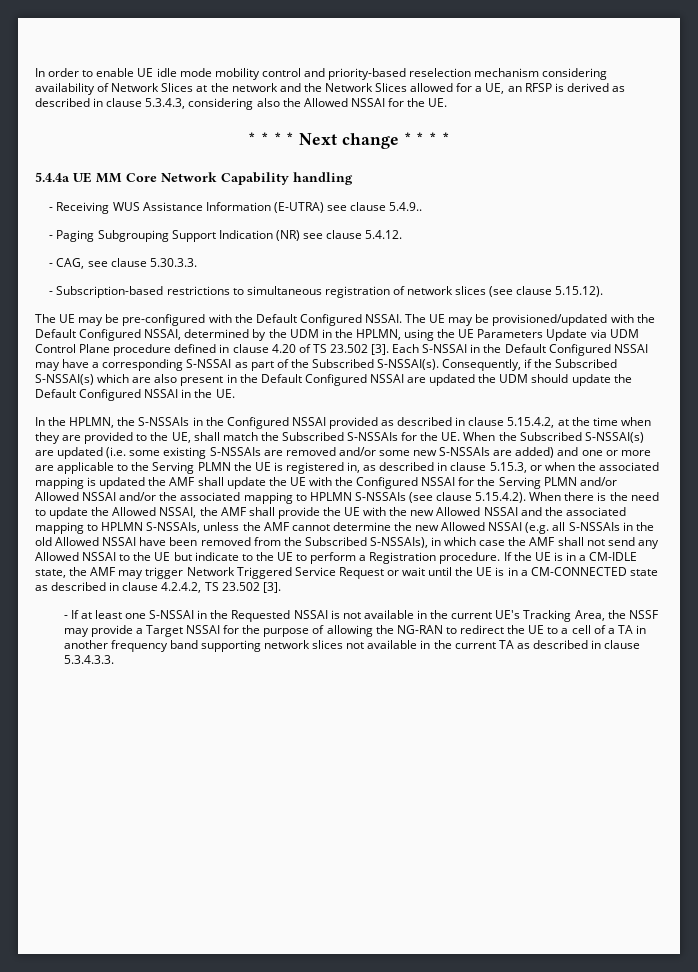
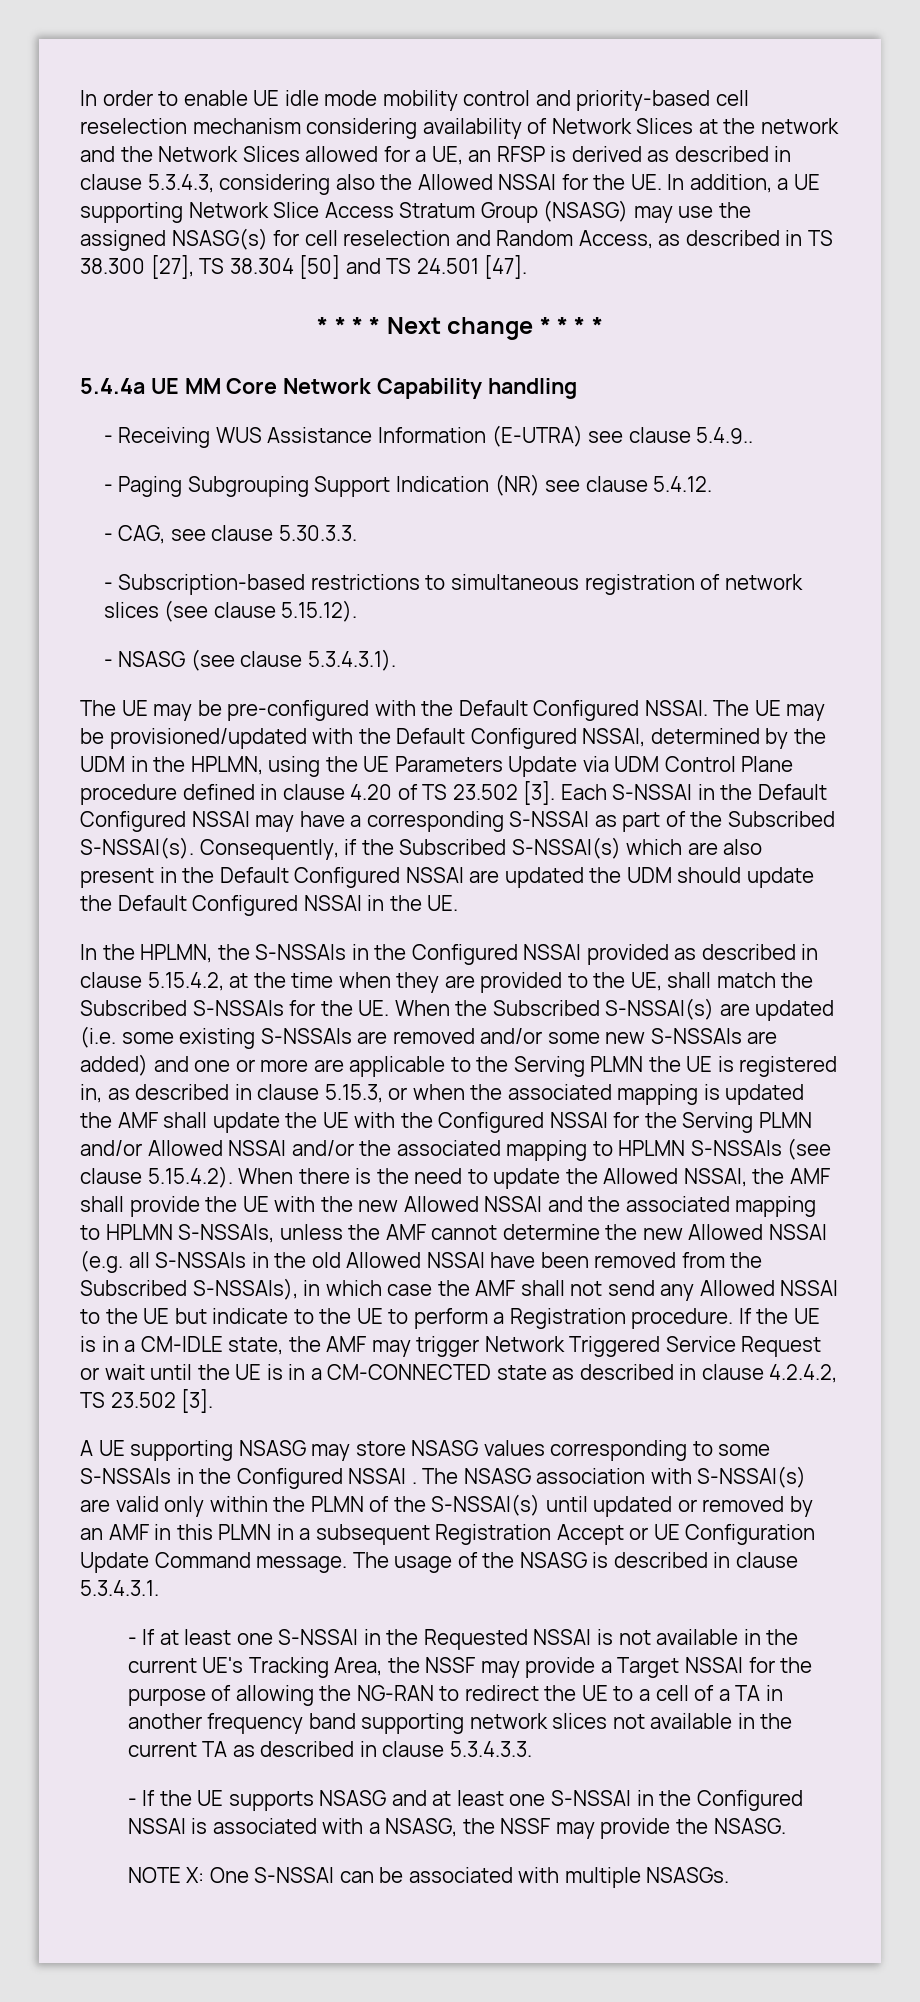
- In order to enable UE idle mode mobility control and priority-based reselection mechanism considering availability of Network Slices at the network and the Network Slices allowed for a UE, an RFSP is derived as described in clause 5.3.4.3, considering also the Allowed NSSAI for the UE.
+ In order to enable UE idle mode mobility control and priority-based cell reselection mechanism considering availability of Network Slices at the network and the Network Slices allowed for a UE, an RFSP is derived as described in clause 5.3.4.3, considering also the Allowed NSSAI for the UE. In addition, a UE supporting Network Slice Access Stratum Group (NSASG) may use the assigned NSASG(s) for cell reselection and Random Access, as described in TS 38.300 [27], TS 38.304 [50] and TS 24.501 [47].
+ - NSASG (see clause 5.3.4.3.1).
+ A UE supporting NSASG may store NSASG values corresponding to some S-NSSAIs in the Configured NSSAI . The NSASG association with S-NSSAI(s) are valid only within the PLMN of the S-NSSAI(s) until updated or removed by an AMF in this PLMN in a subsequent Registration Accept or UE Configuration Update Command message. The usage of the NSASG is described in clause 5.3.4.3.1.
+ - If the UE supports NSASG and at least one S-NSSAI in the Configured NSSAI is associated with a NSASG, the NSSF may provide the NSASG.
+ NOTE X: One S-NSSAI can be associated with multiple NSASGs.

